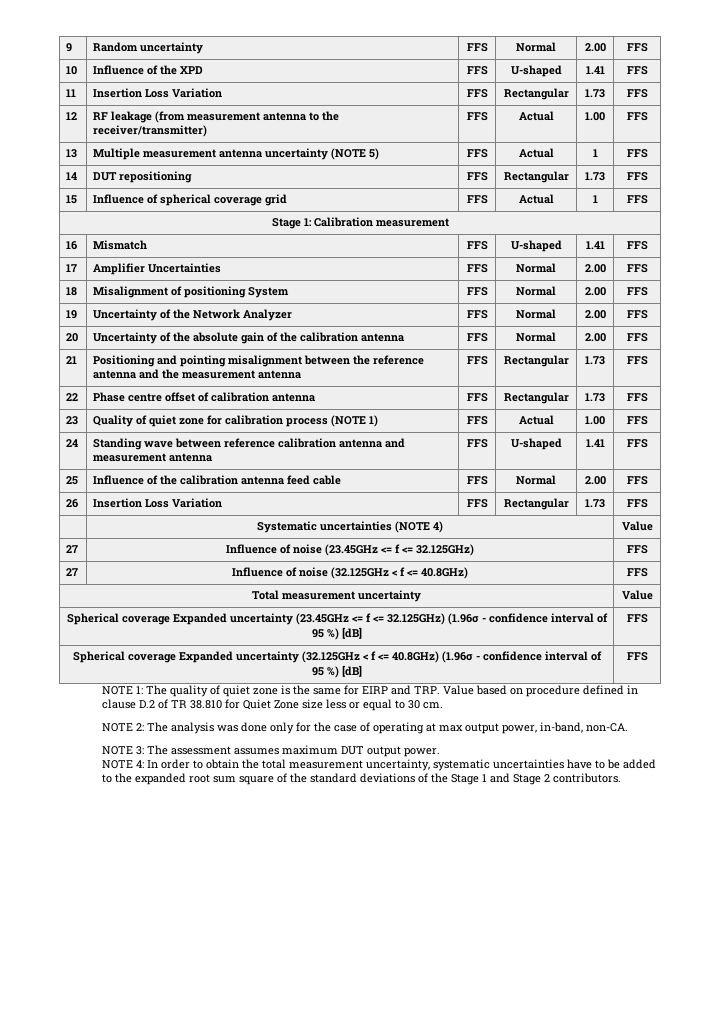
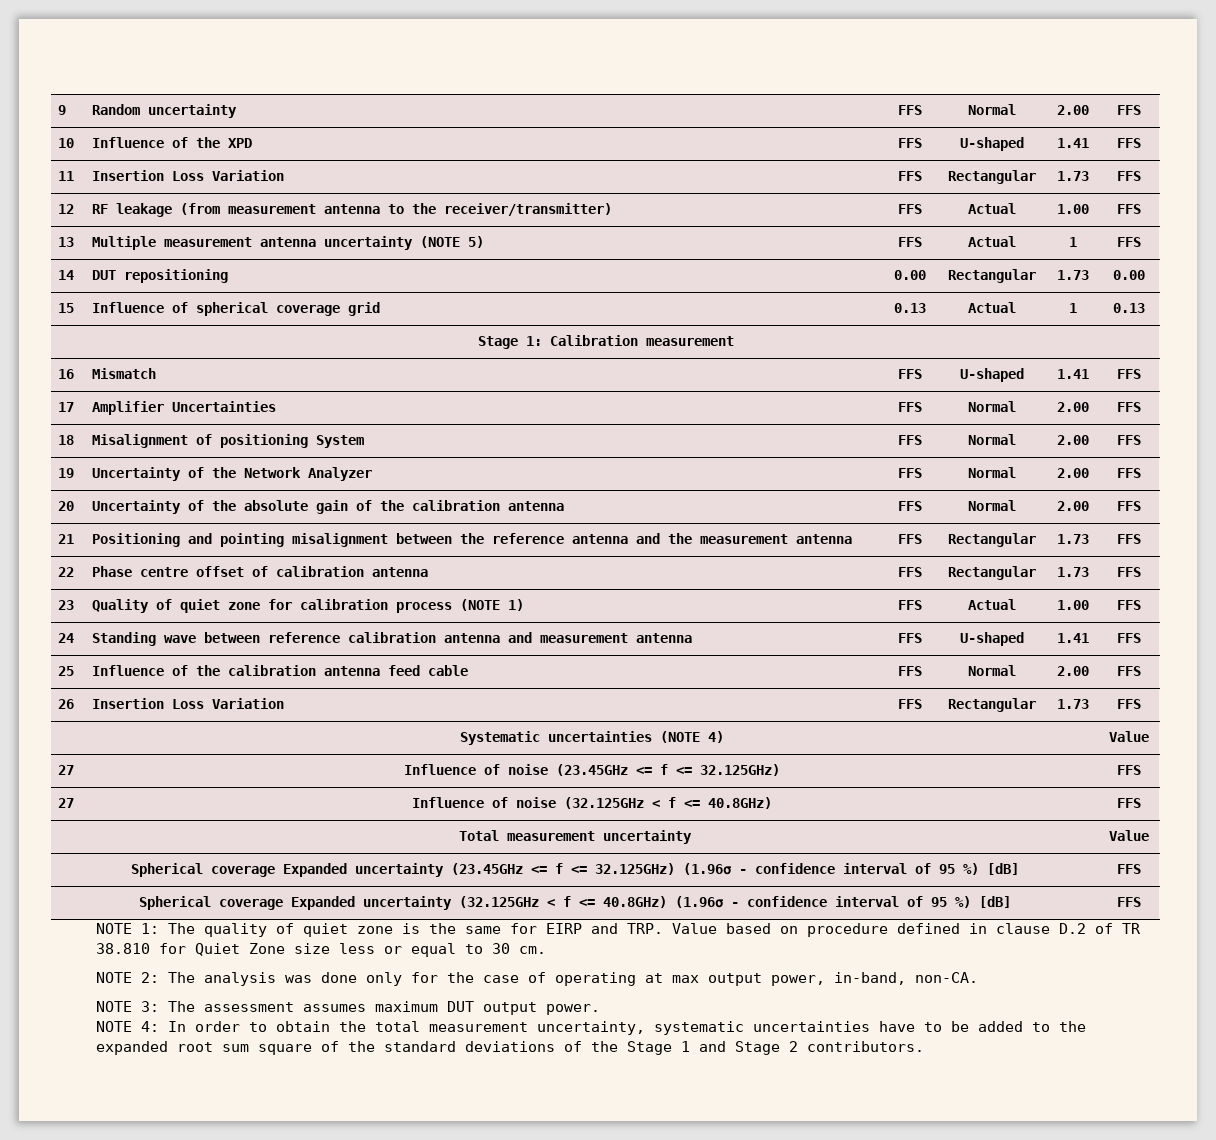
- 14 | DUT repositioning | FFS | Rectangular | 1.73 | FFS
+ 14 | DUT repositioning | 0.00 | Rectangular | 1.73 | 0.00
- 15 | Influence of spherical coverage grid | FFS | Actual | 1 | FFS
+ 15 | Influence of spherical coverage grid | 0.13 | Actual | 1 | 0.13

